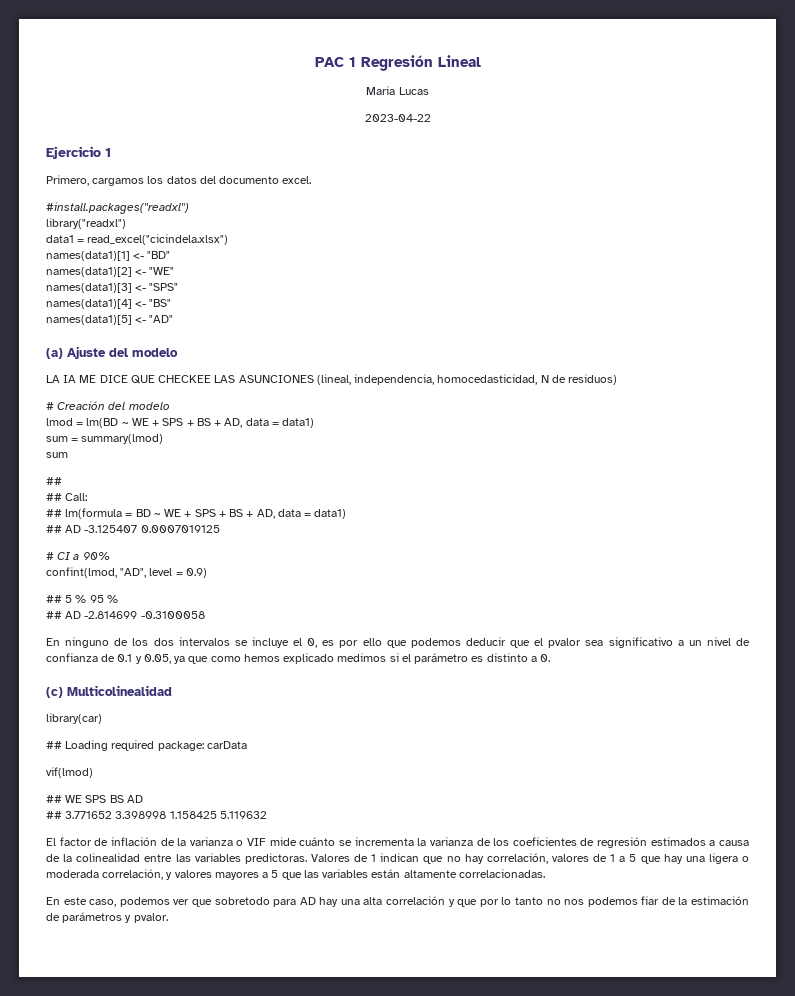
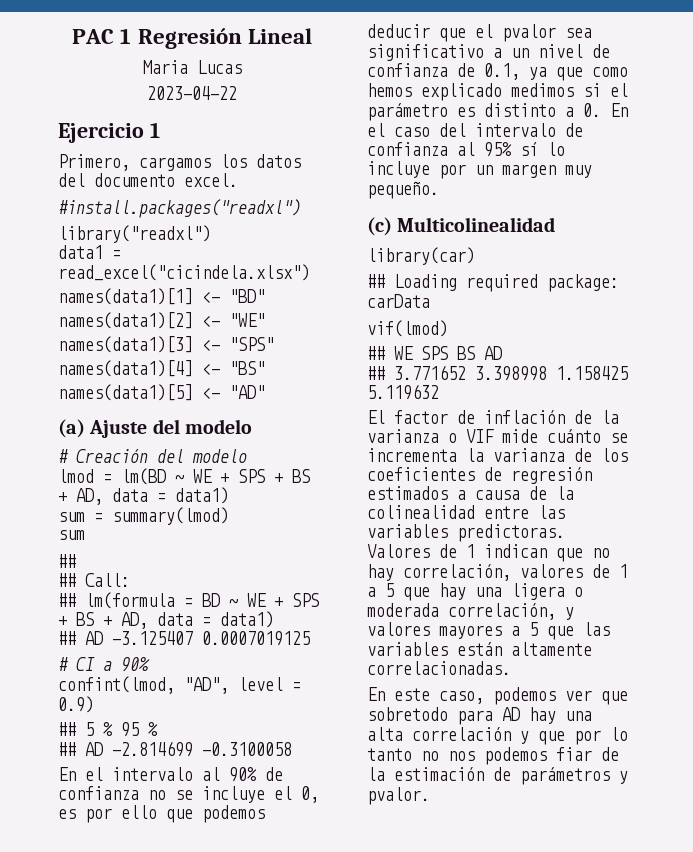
- LA IA ME DICE QUE CHECKEE LAS ASUNCIONES (lineal, independencia, homocedasticidad, N de residuos)
- En ninguno de los dos intervalos se incluye el 0, es por ello que podemos deducir que el pvalor sea significativo a un nivel de confianza de 0.1 y 0.05, ya que como hemos explicado medimos si el parámetro es distinto a 0.
+ En el intervalo al 90% de confianza no se incluye el 0, es por ello que podemos deducir que el pvalor sea significativo a un nivel de confianza de 0.1, ya que como hemos explicado medimos si el parámetro es distinto a 0. En el caso del intervalo de confianza al 95% sí lo incluye por un margen muy pequeño.

